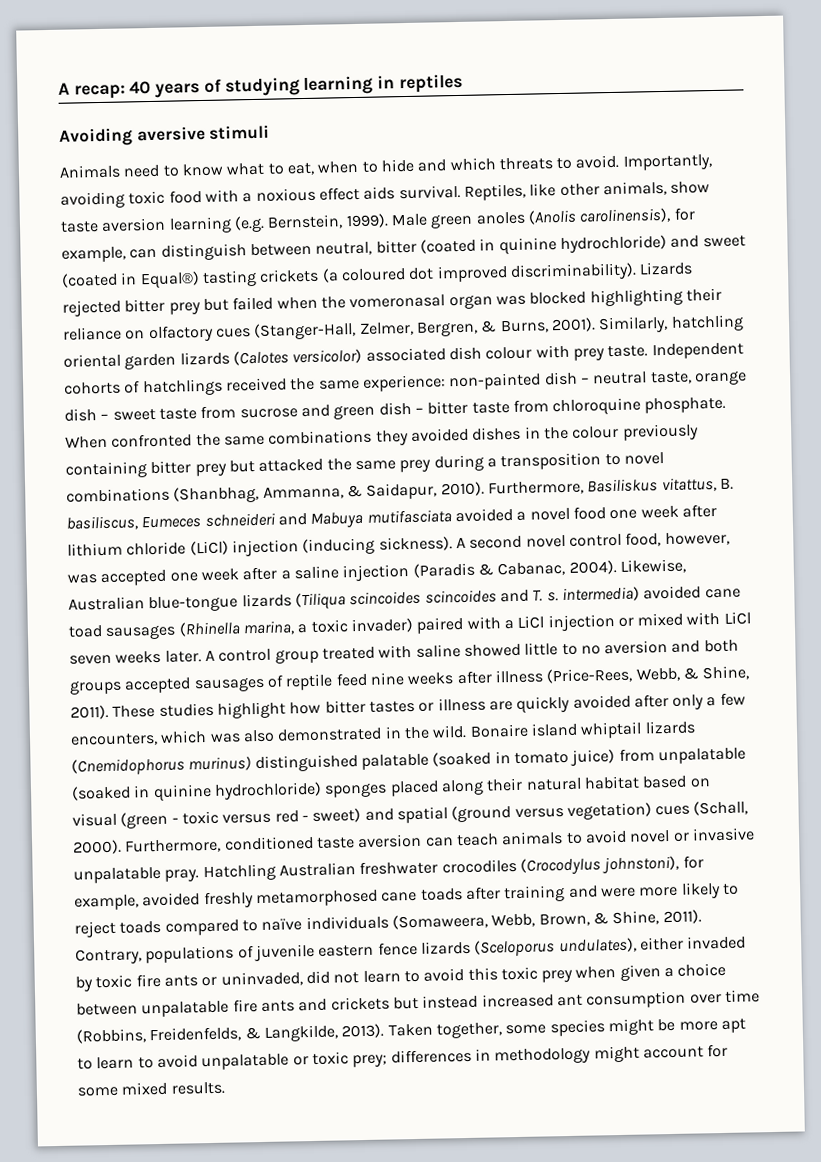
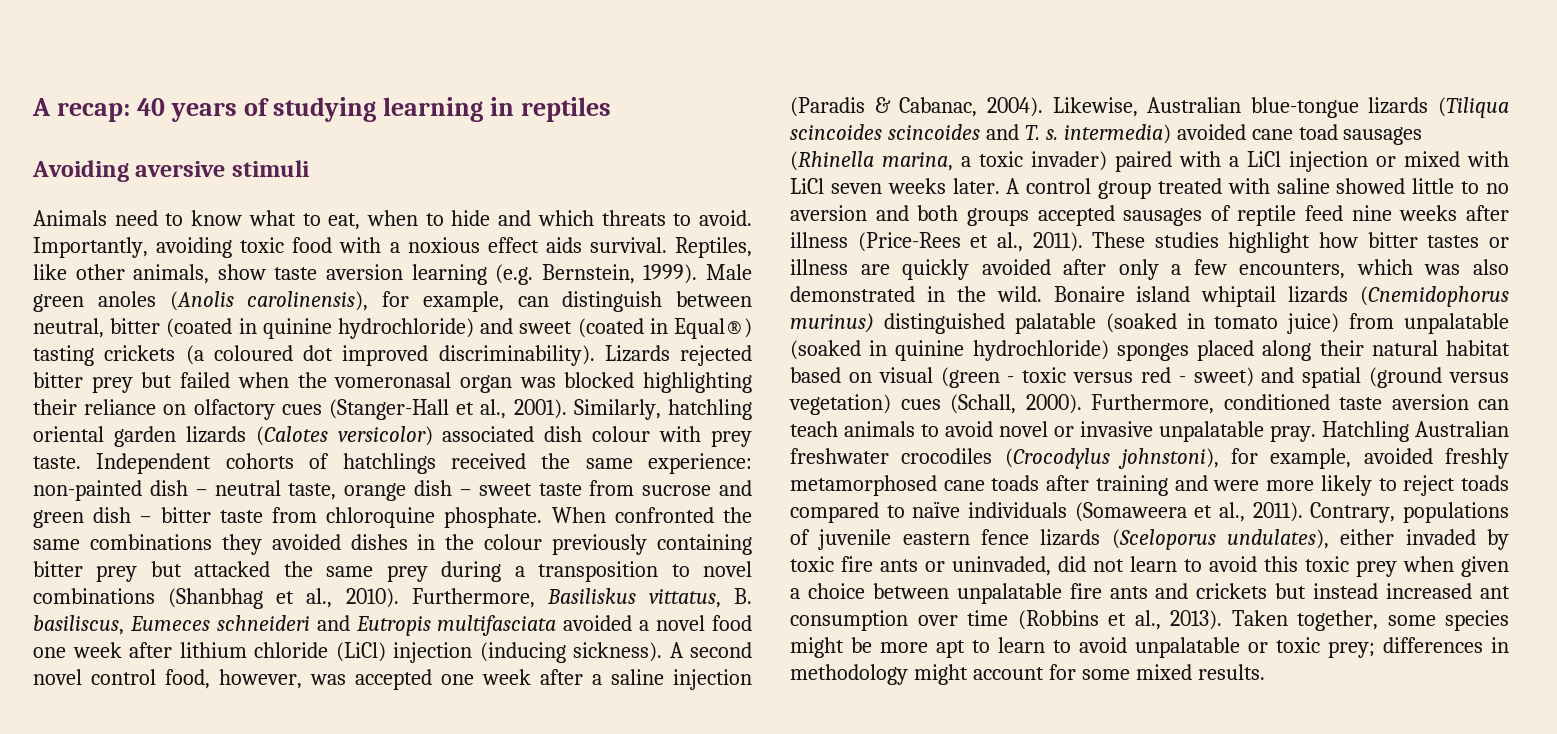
- Lizards rejected bitter prey but failed when the vomeronasal organ was blocked highlighting their reliance on olfactory cues (Stanger-Hall, Zelmer, Bergren, & Burns, 2001).
+ Lizards rejected bitter prey but failed when the vomeronasal organ was blocked highlighting their reliance on olfactory cues (Stanger-Hall et al., 2001).
- When confronted the same combinations they avoided dishes in the colour previously containing bitter prey but attacked the same prey during a transposition to novel combinations (Shanbhag, Ammanna, & Saidapur, 2010).
+ When confronted the same combinations they avoided dishes in the colour previously containing bitter prey but attacked the same prey during a transposition to novel combinations (Shanbhag et al., 2010).
- Furthermore, Basiliskus vitattus, B. basiliscus, Eumeces schneideri and Mabuya mutifasciata avoided a novel food one week after lithium chloride (LiCl) injection (inducing sickness).
+ Furthermore, Basiliskus vittatus, B. basiliscus, Eumeces schneideri and Eutropis multifasciata avoided a novel food one week after lithium chloride (LiCl) injection (inducing sickness).
- A control group treated with saline showed little to no aversion and both groups accepted sausages of reptile feed nine weeks after illness (Price-Rees, Webb, & Shine, 2011).
+ A control group treated with saline showed little to no aversion and both groups accepted sausages of reptile feed nine weeks after illness (Price-Rees et al., 2011).
- Hatchling Australian freshwater crocodiles (Crocodylus johnstoni), for example, avoided freshly metamorphosed cane toads after training and were more likely to reject toads compared to naïve individuals (Somaweera, Webb, Brown, & Shine, 2011).
+ Hatchling Australian freshwater crocodiles (Crocodylus johnstoni), for example, avoided freshly metamorphosed cane toads after training and were more likely to reject toads compared to naïve individuals (Somaweera et al., 2011).
- Contrary, populations of juvenile eastern fence lizards (Sceloporus undulates), either invaded by toxic fire ants or uninvaded, did not learn to avoid this toxic prey when given a choice between unpalatable fire ants and crickets but instead increased ant consumption over time (Robbins, Freidenfelds, & Langkilde, 2013).
+ Contrary, populations of juvenile eastern fence lizards (Sceloporus undulates), either invaded by toxic fire ants or uninvaded, did not learn to avoid this toxic prey when given a choice between unpalatable fire ants and crickets but instead increased ant consumption over time (Robbins et al., 2013).

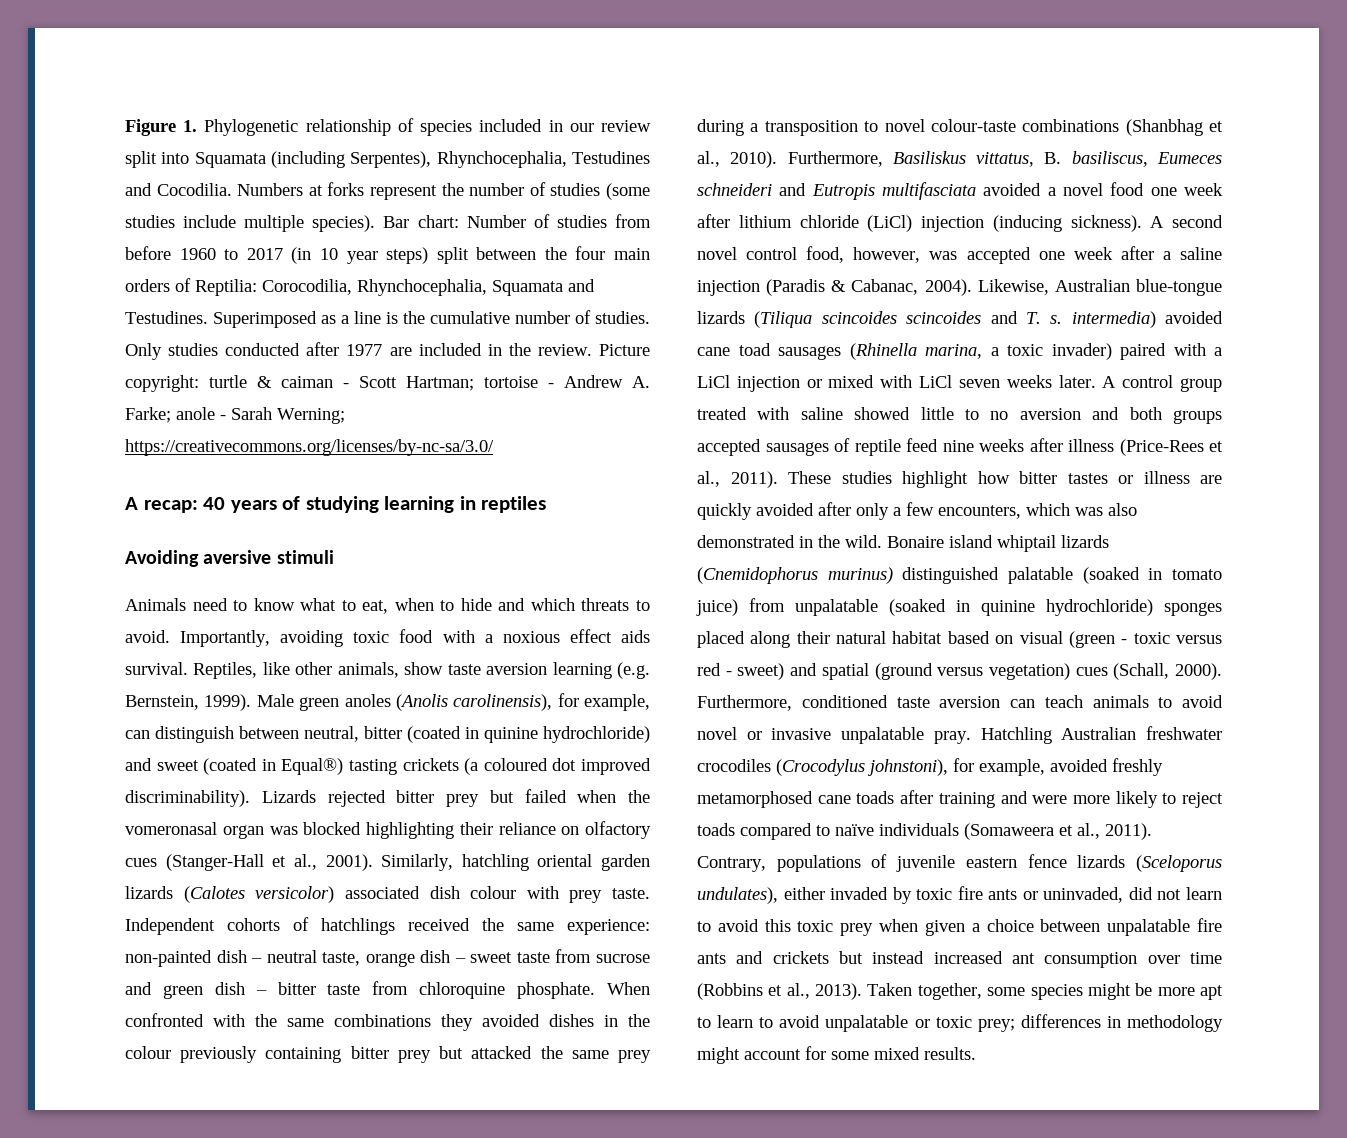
+ Figure 1. Phylogenetic relationship of species included in our review split into Squamata (including Serpentes), Rhynchocephalia, Testudines and Cocodilia. Numbers at forks represent the number of studies (some studies include multiple species). Bar chart: Number of studies from before 1960 to 2017 (in 10 year steps) split between the four main orders of Reptilia: Corocodilia, Rhynchocephalia, Squamata and Testudines. Superimposed as a line is the cumulative number of studies. Only studies conducted after 1977 are included in the review. Picture copyright: turtle & caiman - Scott Hartman; tortoise - Andrew A. Farke; anole - Sarah Werning; https://creativecommons.org/licenses/by-nc-sa/3.0/
- When confronted the same combinations they avoided dishes in the colour previously containing bitter prey but attacked the same prey during a transposition to novel combinations (Shanbhag et al., 2010).
+ When confronted with the same combinations they avoided dishes in the colour previously containing bitter prey but attacked the same prey during a transposition to novel colour-taste combinations (Shanbhag et al., 2010).

